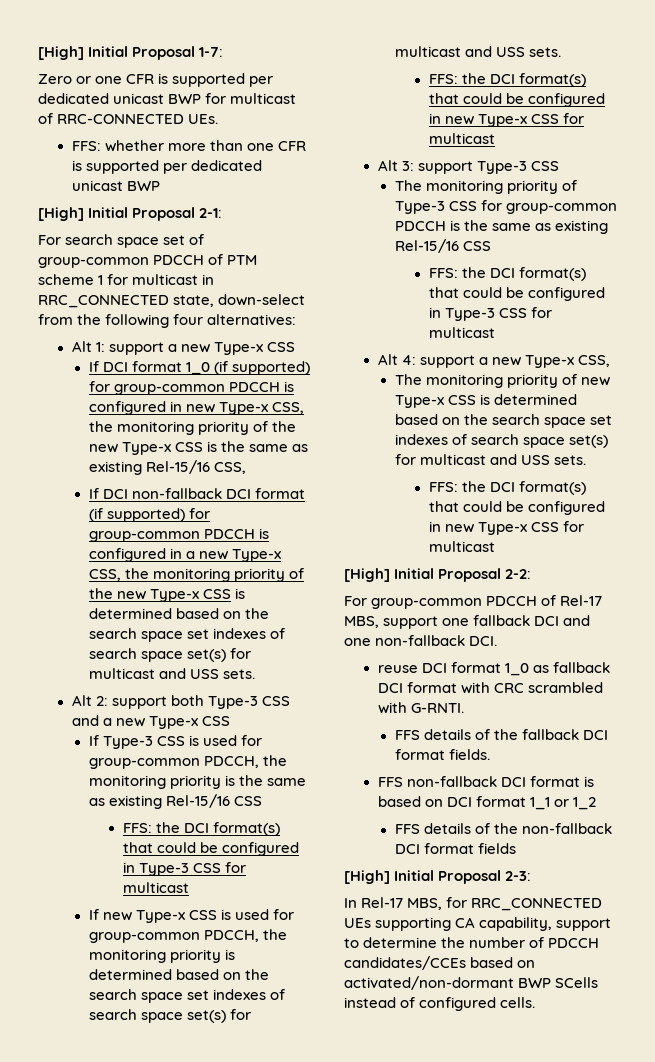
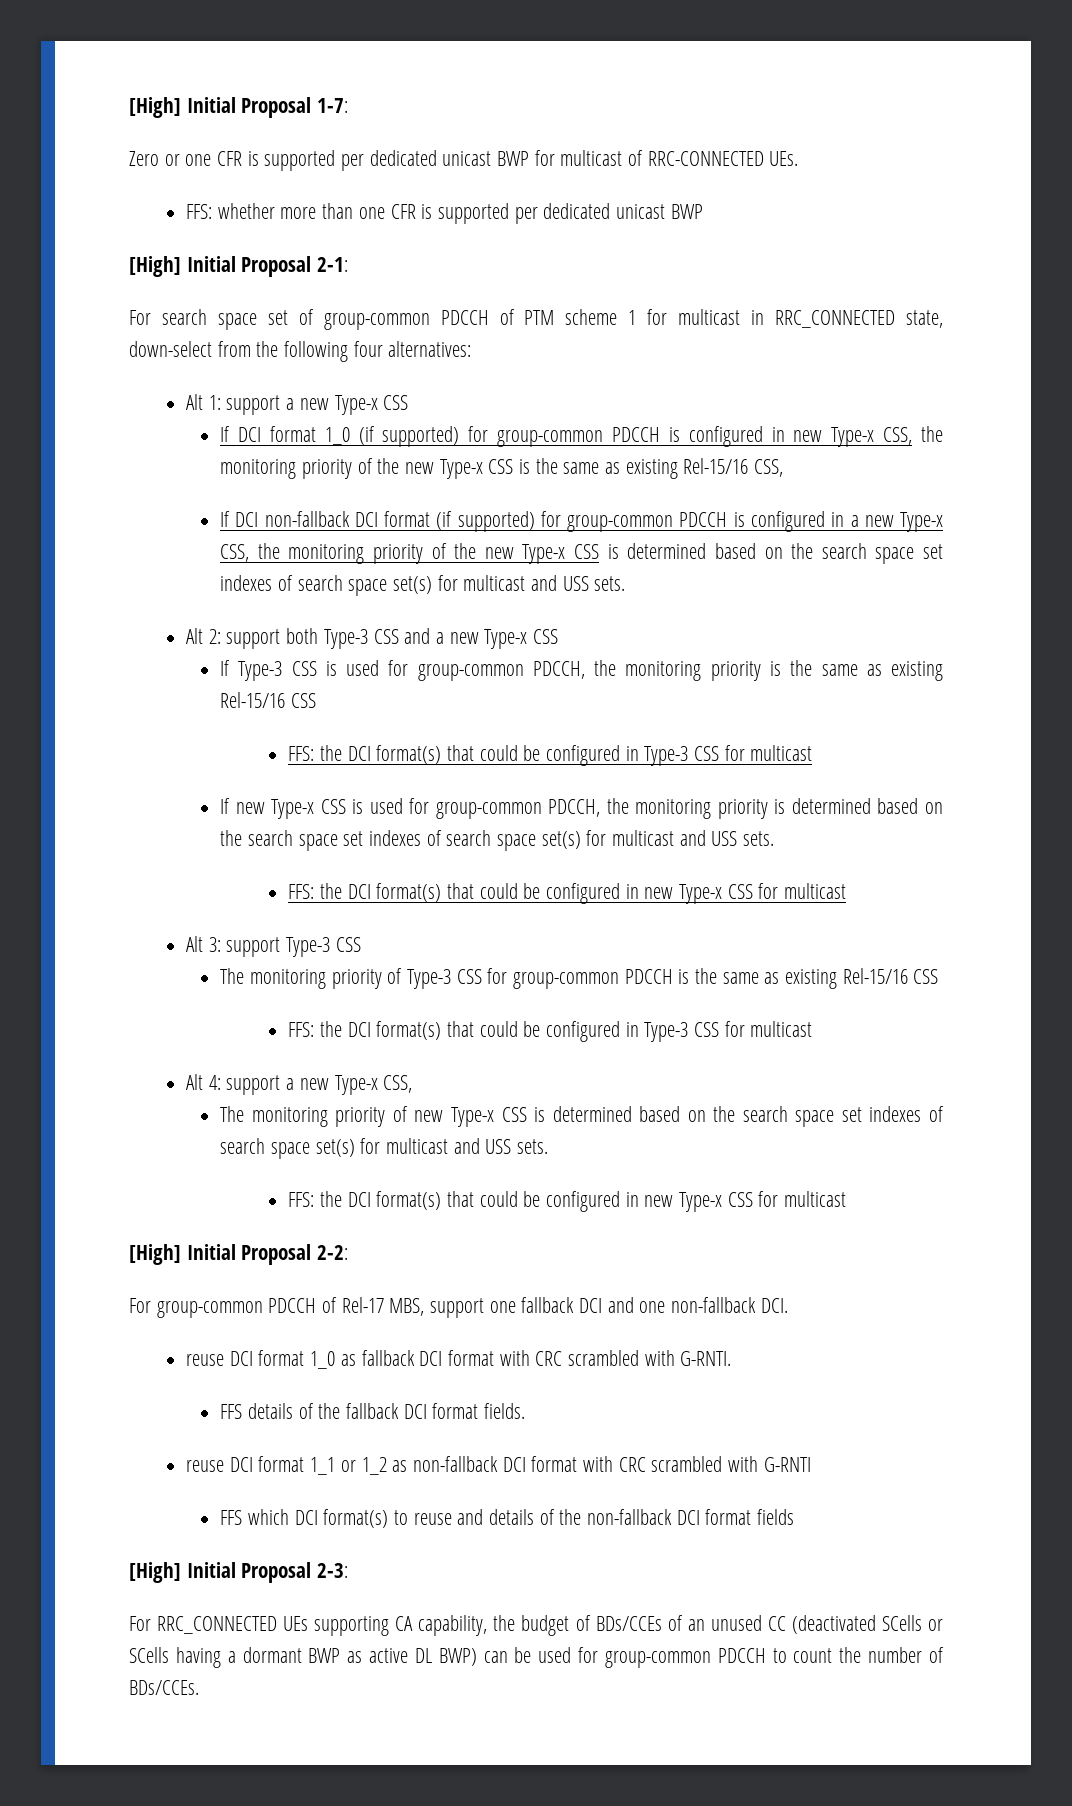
- FFS non-fallback DCI format is based on DCI format 1_1 or 1_2
- FFS details of the non-fallback DCI format fields
+ reuse DCI format 1_1 or 1_2 as non-fallback DCI format with CRC scrambled with G-RNTI
+ FFS which DCI format(s) to reuse and details of the non-fallback DCI format fields
- In Rel-17 MBS, for RRC_CONNECTED UEs supporting CA capability, support to determine the number of PDCCH candidates/CCEs based on activated/non-dormant BWP SCells instead of configured cells.
+ For RRC_CONNECTED UEs supporting CA capability, the budget of BDs/CCEs of an unused CC (deactivated SCells or SCells having a dormant BWP as active DL BWP) can be used for group-common PDCCH to count the number of BDs/CCEs.

